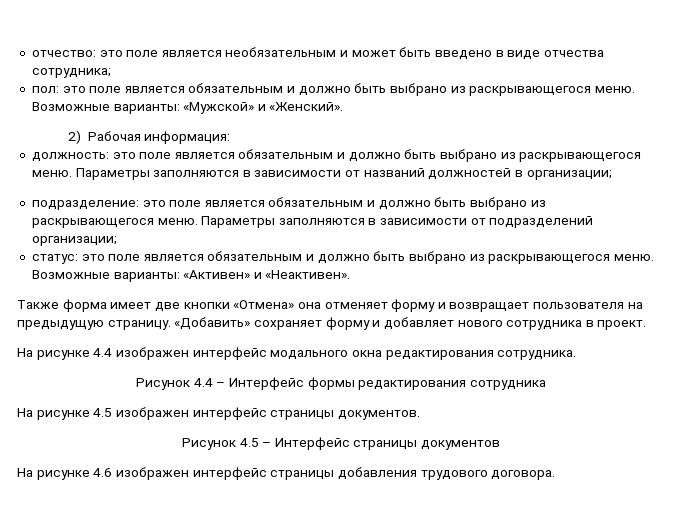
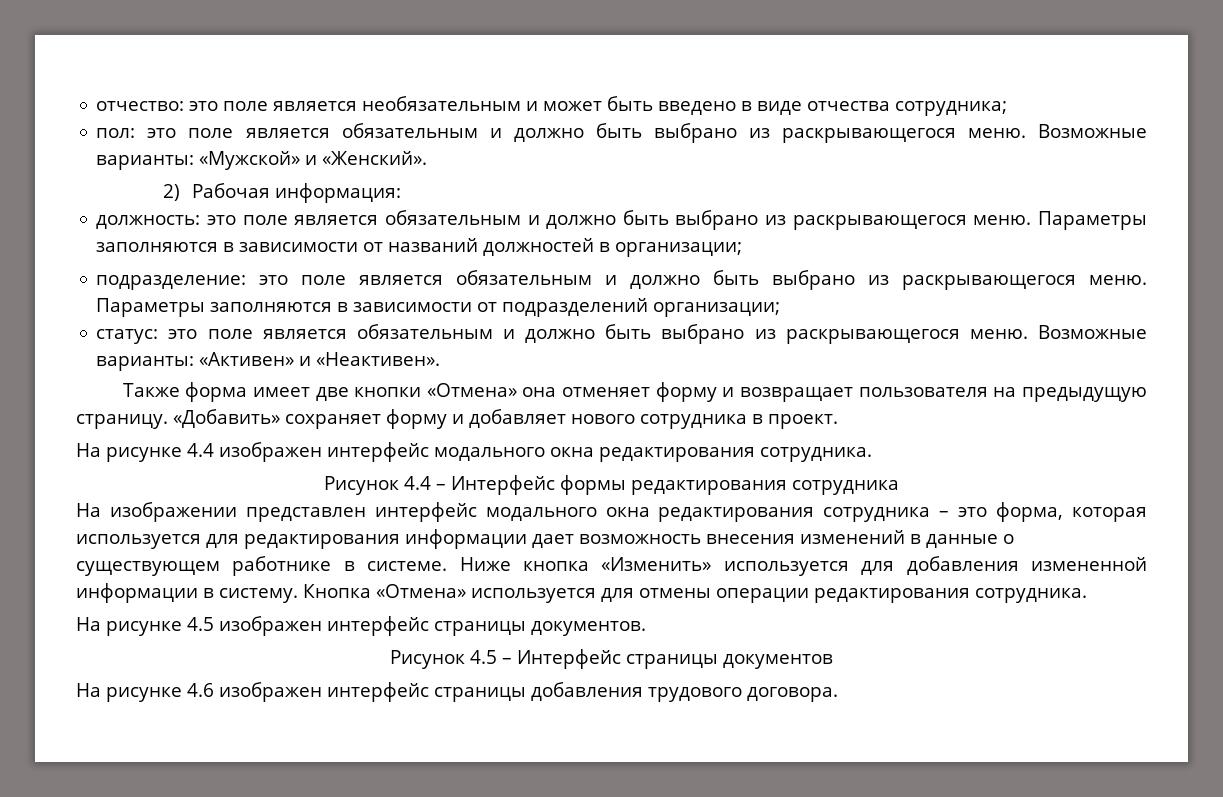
+ На изображении представлен интерфейс модального окна редактирования сотрудника – это форма, которая используется для редактирования информации дает возможность внесения изменений в данные о существующем работнике в системе. Ниже кнопка «Изменить» используется для добавления измененной информации в систему. Кнопка «Отмена» используется для отмены операции редактирования сотрудника.

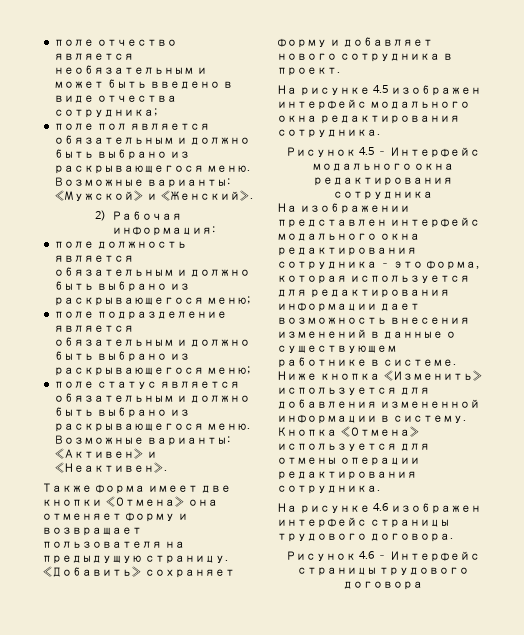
- отчество: это поле является необязательным и может быть введено в виде отчества сотрудника;
+ поле отчество является необязательным и может быть введено в виде отчества сотрудника;
- пол: это поле является обязательным и должно быть выбрано из раскрывающегося меню.
+ поле пол является обязательным и должно быть выбрано из раскрывающегося меню.
- должность: это поле является обязательным и должно быть выбрано из раскрывающегося меню. Параметры заполняются в зависимости от названий должностей в организации;
- подразделение: это поле является обязательным и должно быть выбрано из раскрывающегося меню. Параметры заполняются в зависимости от подразделений организации;
- статус: это поле является обязательным и должно быть выбрано из раскрывающегося меню.
+ поле должность является обязательным и должно быть выбрано из раскрывающегося меню;
+ поле подразделение является обязательным и должно быть выбрано из раскрывающегося меню;
+ поле статус является обязательным и должно быть выбрано из раскрывающегося меню.
- На рисунке 4.4 изображен интерфейс модального окна редактирования сотрудника.
+ На рисунке 4.5 изображен интерфейс модального окна редактирования сотрудника.
- Рисунок 4.4 – Интерфейс формы редактирования сотрудника
+ Рисунок 4.5 – Интерфейс модального окна редактирования сотрудника
- На рисунке 4.5 изображен интерфейс страницы документов.
- Рисунок 4.5 – Интерфейс страницы документов
- На рисунке 4.6 изображен интерфейс страницы добавления трудового договора.
+ На рисунке 4.6 изображен интерфейс страницы трудового договора.
+ Рисунок 4.6 – Интерфейс страницы трудового договора

